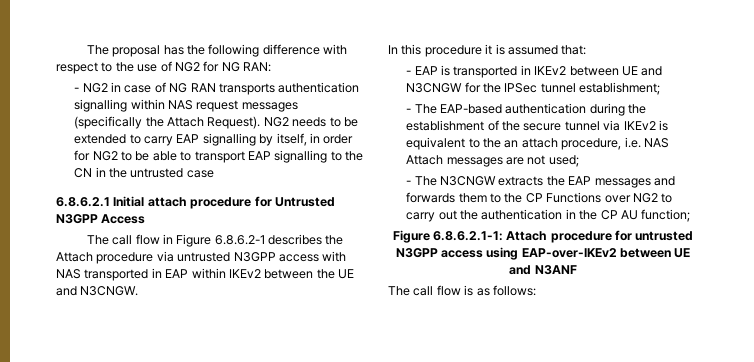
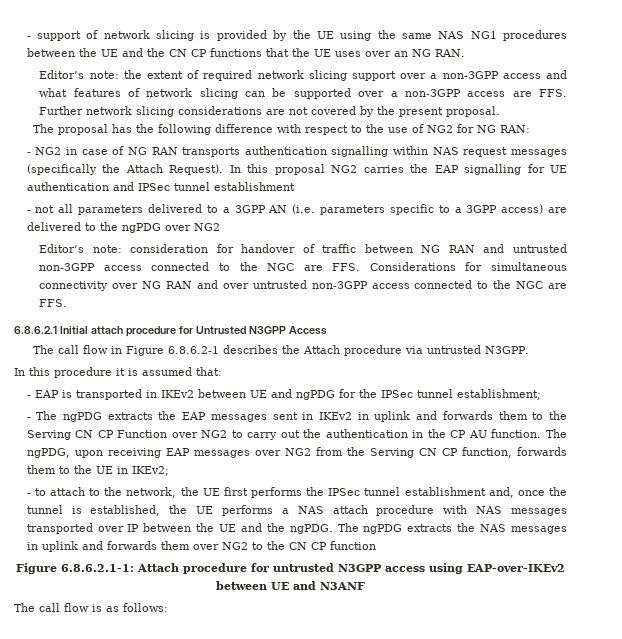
+ - support of network slicing is provided by the UE using the same NAS NG1 procedures between the UE and the CN CP functions that the UE uses over an NG RAN.
+ Editor’s note: the extent of required network slicing support over a non-3GPP access and what features of network slicing can be supported over a non-3GPP access are FFS. Further network slicing considerations are not covered by the present proposal.
- NG2 needs to be extended to carry EAP signalling by itself, in order for NG2 to be able to transport EAP signalling to the CN in the untrusted case
+ In this proposal NG2 carries the EAP signalling for UE authentication and IPSec tunnel establishment
+ - not all parameters delivered to a 3GPP AN (i.e. parameters specific to a 3GPP access) are delivered to the ngPDG over NG2
+ Editor’s note: consideration for handover of traffic between NG RAN and untrusted non-3GPP access connected to the NGC are FFS. Considerations for simultaneous connectivity over NG RAN and over untrusted non-3GPP access connected to the NGC are FFS.
- The call flow in Figure 6.8.6.2-1 describes the Attach procedure via untrusted N3GPP access with NAS transported in EAP within IKEv2 between the UE and N3CNGW.
+ The call flow in Figure 6.8.6.2-1 describes the Attach procedure via untrusted N3GPP.
- - EAP is transported in IKEv2 between UE and N3CNGW for the IPSec tunnel establishment;
+ - EAP is transported in IKEv2 between UE and ngPDG for the IPSec tunnel establishment;
- - The EAP-based authentication during the establishment of the secure tunnel via IKEv2 is equivalent to the an attach procedure, i.e. NAS Attach messages are not used;
- - The N3CNGW extracts the EAP messages and forwards them to the CP Functions over NG2 to carry out the authentication in the CP AU function;
+ - The ngPDG extracts the EAP messages sent in IKEv2 in uplink and forwards them to the Serving CN CP Function over NG2 to carry out the authentication in the CP AU function. The ngPDG, upon receiving EAP messages over NG2 from the Serving CN CP function, forwards them to the UE in IKEv2;
+ - to attach to the network, the UE first performs the IPSec tunnel establishment and, once the tunnel is established, the UE performs a NAS attach procedure with NAS messages transported over IP between the UE and the ngPDG. The ngPDG extracts the NAS messages in uplink and forwards them over NG2 to the CN CP function

